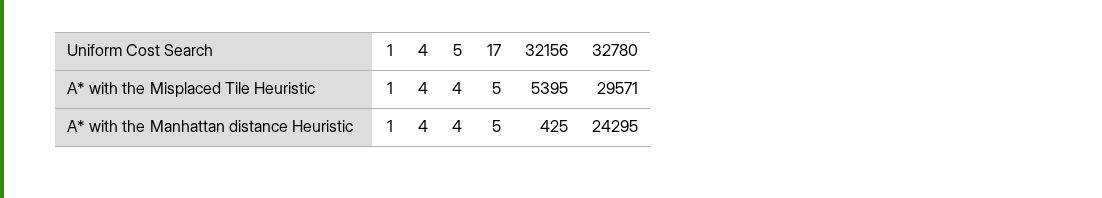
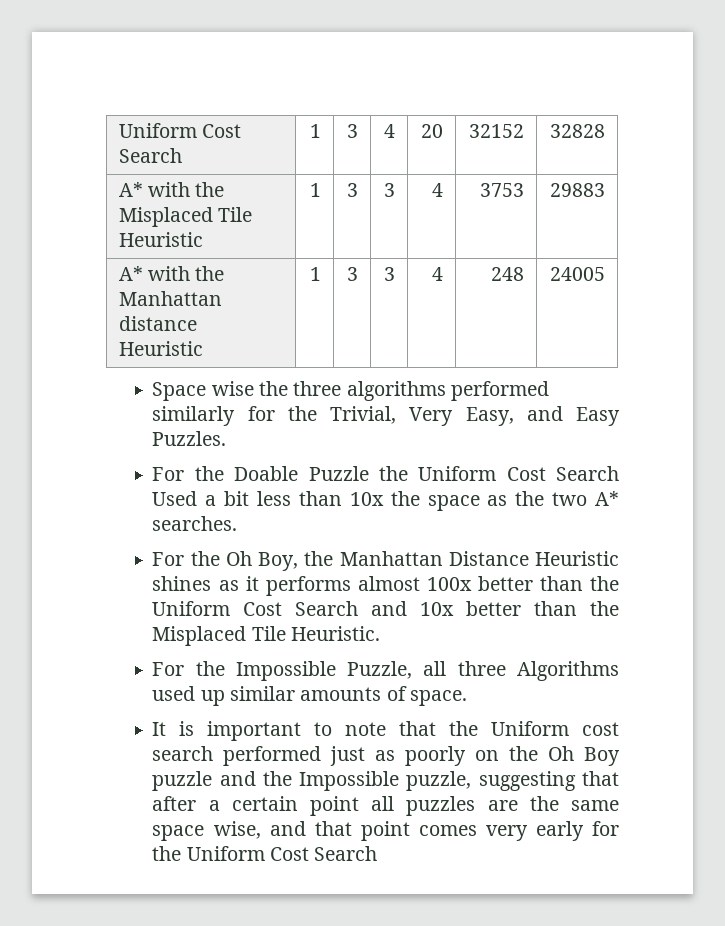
- Uniform Cost Search | 1 | 4 | 5 | 17 | 32156 | 32780
+ Uniform Cost Search | 1 | 3 | 4 | 20 | 32152 | 32828
- A* with the Misplaced Tile Heuristic | 1 | 4 | 4 | 5 | 5395 | 29571
+ A* with the Misplaced Tile Heuristic | 1 | 3 | 3 | 4 | 3753 | 29883
- A* with the Manhattan distance Heuristic | 1 | 4 | 4 | 5 | 425 | 24295
+ A* with the Manhattan distance Heuristic | 1 | 3 | 3 | 4 | 248 | 24005
+ Space wise the three algorithms performed similarly for the Trivial, Very Easy, and Easy Puzzles.
+ For the Doable Puzzle the Uniform Cost Search Used a bit less than 10x the space as the two A* searches.
+ For the Oh Boy, the Manhattan Distance Heuristic shines as it performs almost 100x better than the Uniform Cost Search and 10x better than the Misplaced Tile Heuristic.
+ For the Impossible Puzzle, all three Algorithms used up similar amounts of space.
+ It is important to note that the Uniform cost search performed just as poorly on the Oh Boy puzzle and the Impossible puzzle, suggesting that after a certain point all puzzles are the same space wise, and that point comes very early for the Uniform Cost Search

